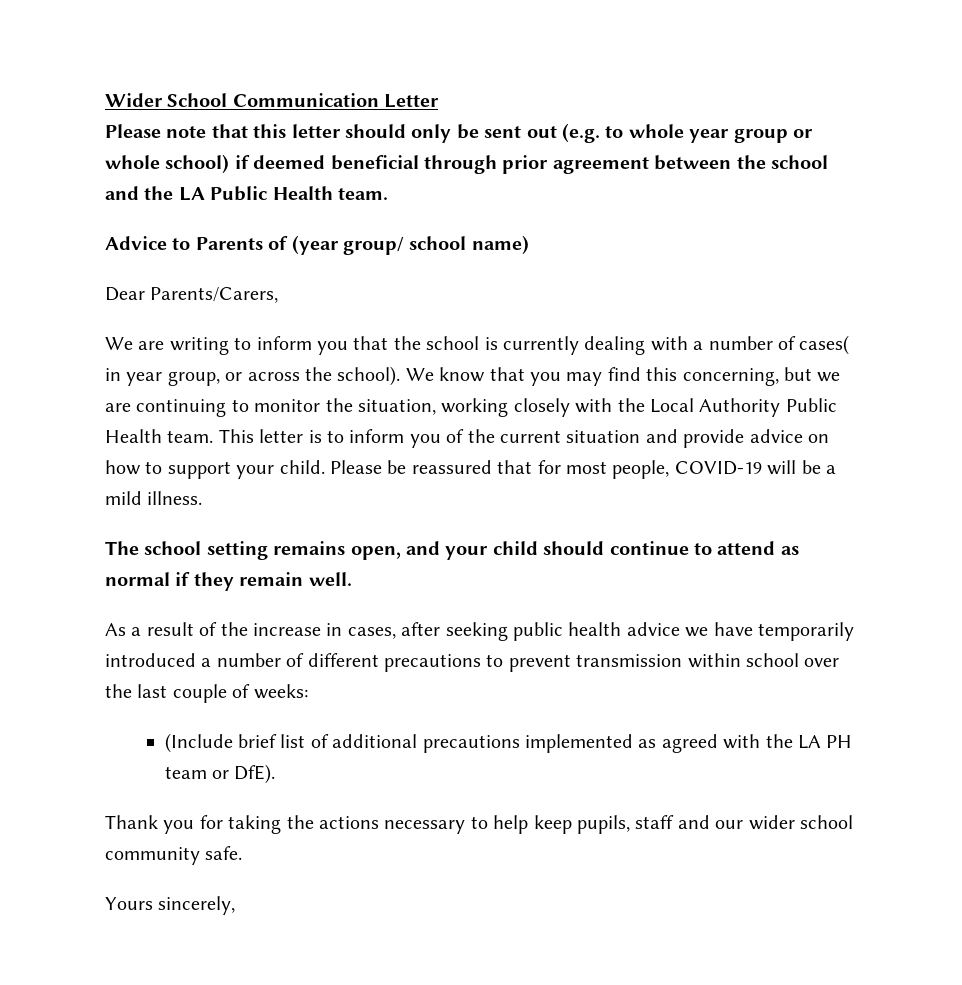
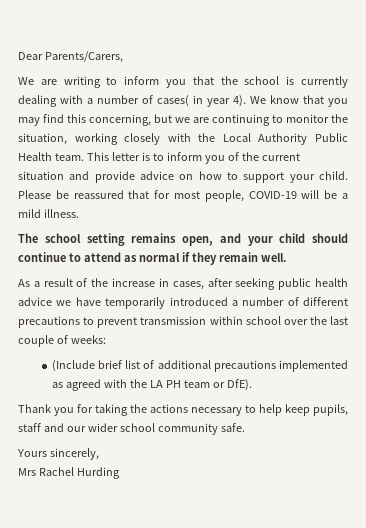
- Wider School Communication Letter
- Please note that this letter should only be sent out (e.g. to whole year group or whole school) if deemed beneficial through prior agreement between the school and the LA Public Health team.
- Advice to Parents of (year group/ school name)
- We are writing to inform you that the school is currently dealing with a number of cases( in year group, or across the school).
+ We are writing to inform you that the school is currently dealing with a number of cases( in year 4).
+ Mrs Rachel Hurding

